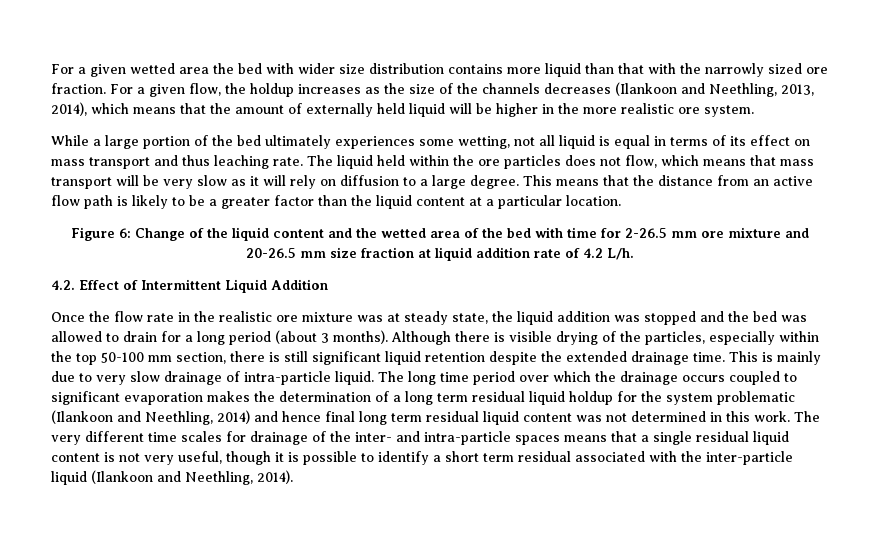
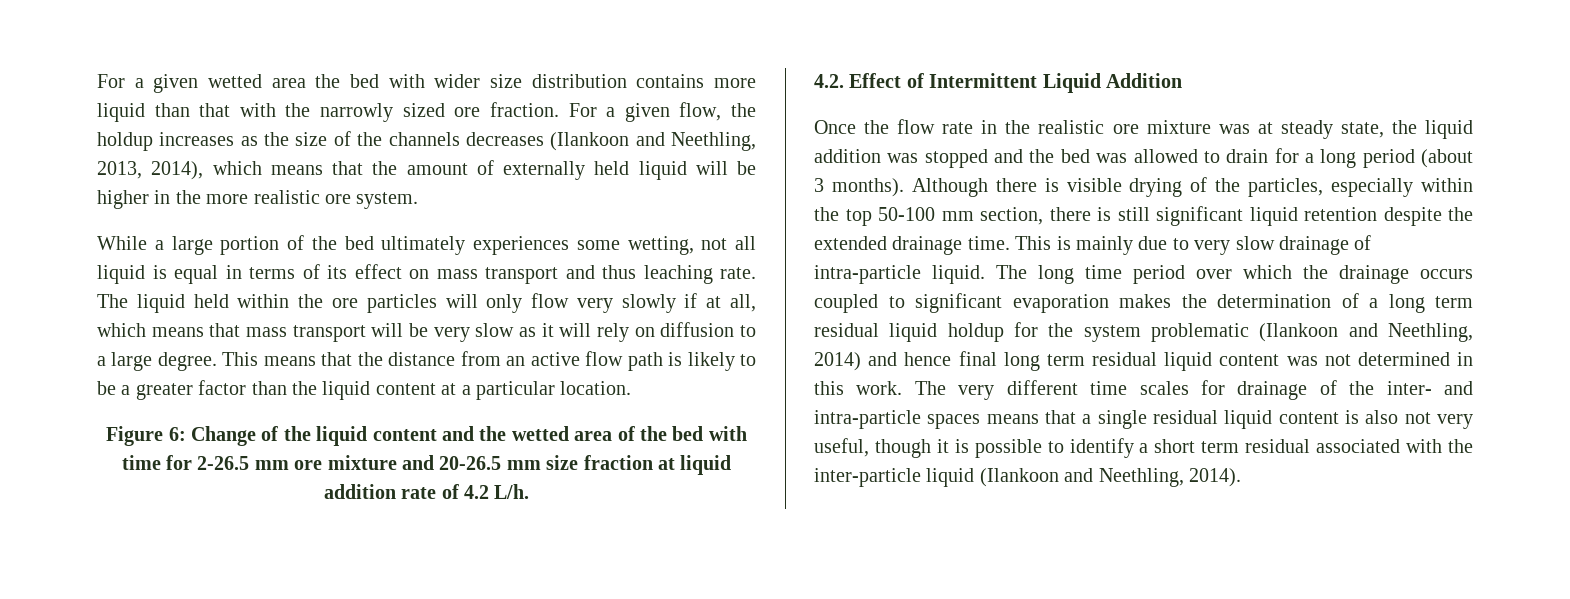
- The liquid held within the ore particles does not flow, which means that mass transport will be very slow as it will rely on diffusion to a large degree.
+ The liquid held within the ore particles will only flow very slowly if at all, which means that mass transport will be very slow as it will rely on diffusion to a large degree.
- The very different time scales for drainage of the inter- and intra-particle spaces means that a single residual liquid content is not very useful, though it is possible to identify a short term residual associated with the inter-particle liquid (Ilankoon and Neethling, 2014).
+ The very different time scales for drainage of the inter- and intra-particle spaces means that a single residual liquid content is also not very useful, though it is possible to identify a short term residual associated with the inter-particle liquid (Ilankoon and Neethling, 2014).

